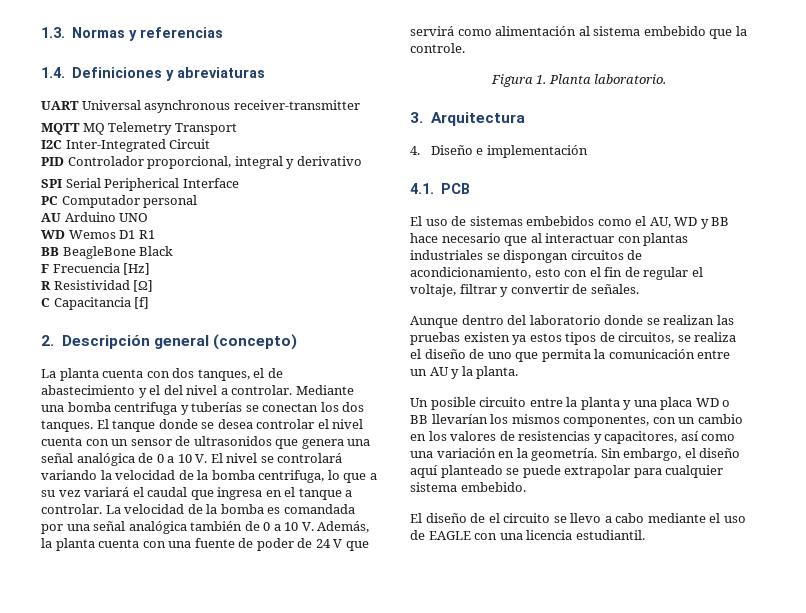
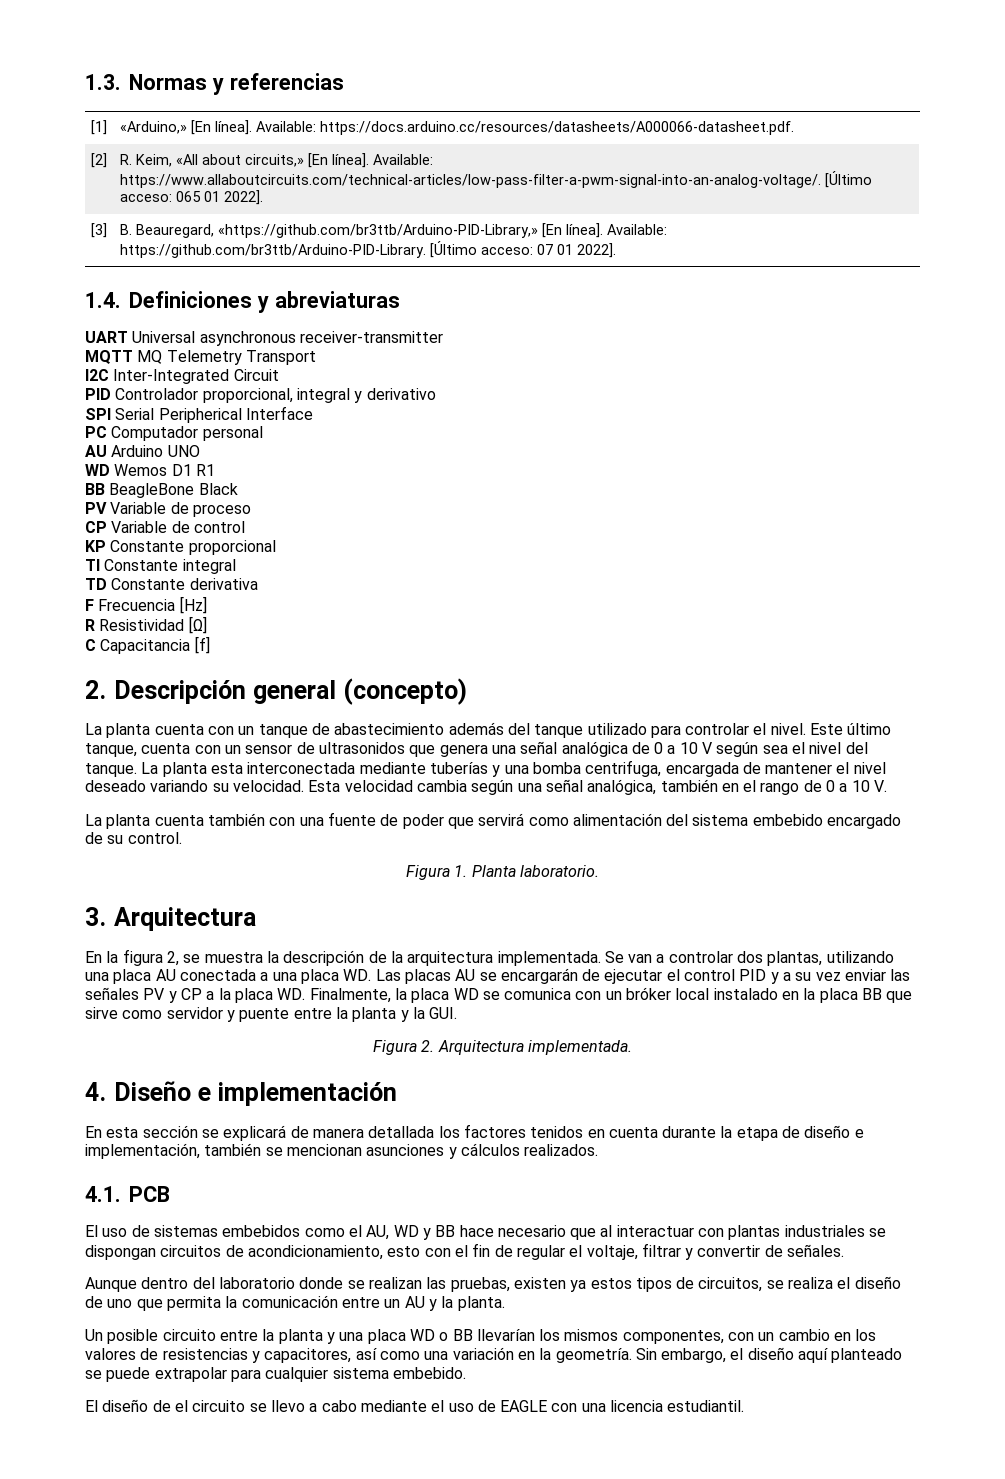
+ [1] | «Arduino,» [En línea]. Available: https://docs.arduino.cc/resources/datasheets/A000066-datasheet.pdf.
+ [2] | R. Keim, «All about circuits,» [En línea]. Available: https://www.allaboutcircuits.com/technical-articles/low-pass-filter-a-pwm-signal-into-an-analog-voltage/. [Último acceso: 065 01 2022].
+ [3] | B. Beauregard, «https://github.com/br3ttb/Arduino-PID-Library,» [En línea]. Available: https://github.com/br3ttb/Arduino-PID-Library. [Último acceso: 07 01 2022].
+ PV Variable de proceso
+ CP Variable de control
+ KP Constante proporcional
+ TI Constante integral
+ TD Constante derivativa
- La planta cuenta con dos tanques, el de abastecimiento y el del nivel a controlar. Mediante una bomba centrifuga y tuberías se conectan los dos tanques. El tanque donde se desea controlar el nivel cuenta con un sensor de ultrasonidos que genera una señal analógica de 0 a 10 V. El nivel se controlará variando la velocidad de la bomba centrifuga, lo que a su vez variará el caudal que ingresa en el tanque a controlar. La velocidad de la bomba es comandada por una señal analógica también de 0 a 10 V. Además, la planta cuenta con una fuente de poder de 24 V que servirá como alimentación al sistema embebido que la controle.
+ La planta cuenta con un tanque de abastecimiento además del tanque utilizado para controlar el nivel. Este último tanque, cuenta con un sensor de ultrasonidos que genera una señal analógica de 0 a 10 V según sea el nivel del tanque. La planta esta interconectada mediante tuberías y una bomba centrifuga, encargada de mantener el nivel deseado variando su velocidad. Esta velocidad cambia según una señal analógica, también en el rango de 0 a 10 V.
+ La planta cuenta también con una fuente de poder que servirá como alimentación del sistema embebido encargado de su control.
+ En la figura 2, se muestra la descripción de la arquitectura implementada. Se van a controlar dos plantas, utilizando una placa AU conectada a una placa WD. Las placas AU se encargarán de ejecutar el control PID y a su vez enviar las señales PV y CP a la placa WD. Finalmente, la placa WD se comunica con un bróker local instalado en la placa BB que sirve como servidor y puente entre la planta y la GUI.
+ Figura 2. Arquitectura implementada.
  4. Diseño e implementación
+ En esta sección se explicará de manera detallada los factores tenidos en cuenta durante la etapa de diseño e implementación, también se mencionan asunciones y cálculos realizados.
- Aunque dentro del laboratorio donde se realizan las pruebas existen ya estos tipos de circuitos, se realiza el diseño de uno que permita la comunicación entre un AU y la planta.
+ Aunque dentro del laboratorio donde se realizan las pruebas, existen ya estos tipos de circuitos, se realiza el diseño de uno que permita la comunicación entre un AU y la planta.

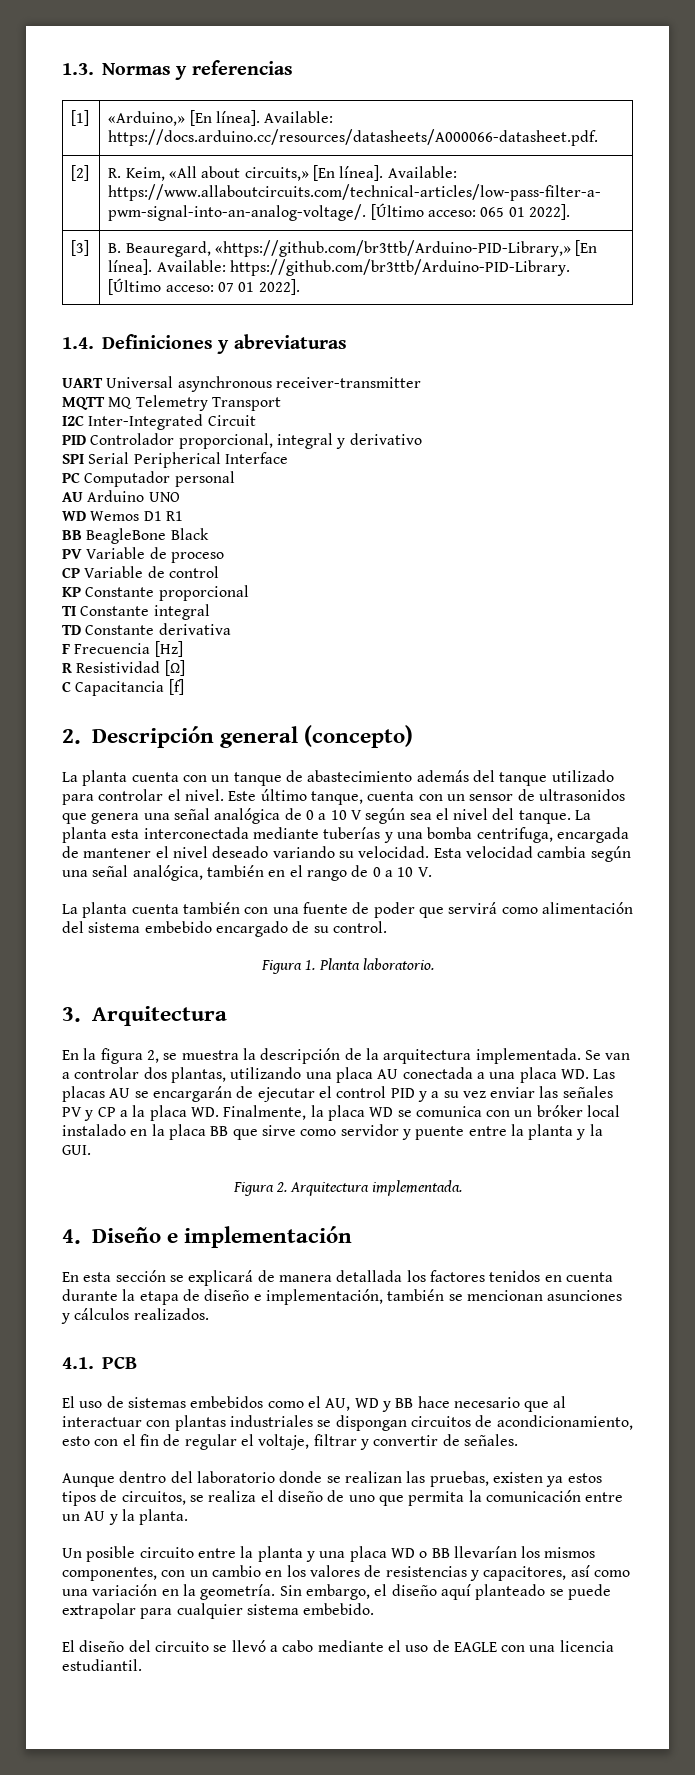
- El diseño de el circuito se llevo a cabo mediante el uso de EAGLE con una licencia estudiantil.
+ El diseño del circuito se llevó a cabo mediante el uso de EAGLE con una licencia estudiantil.

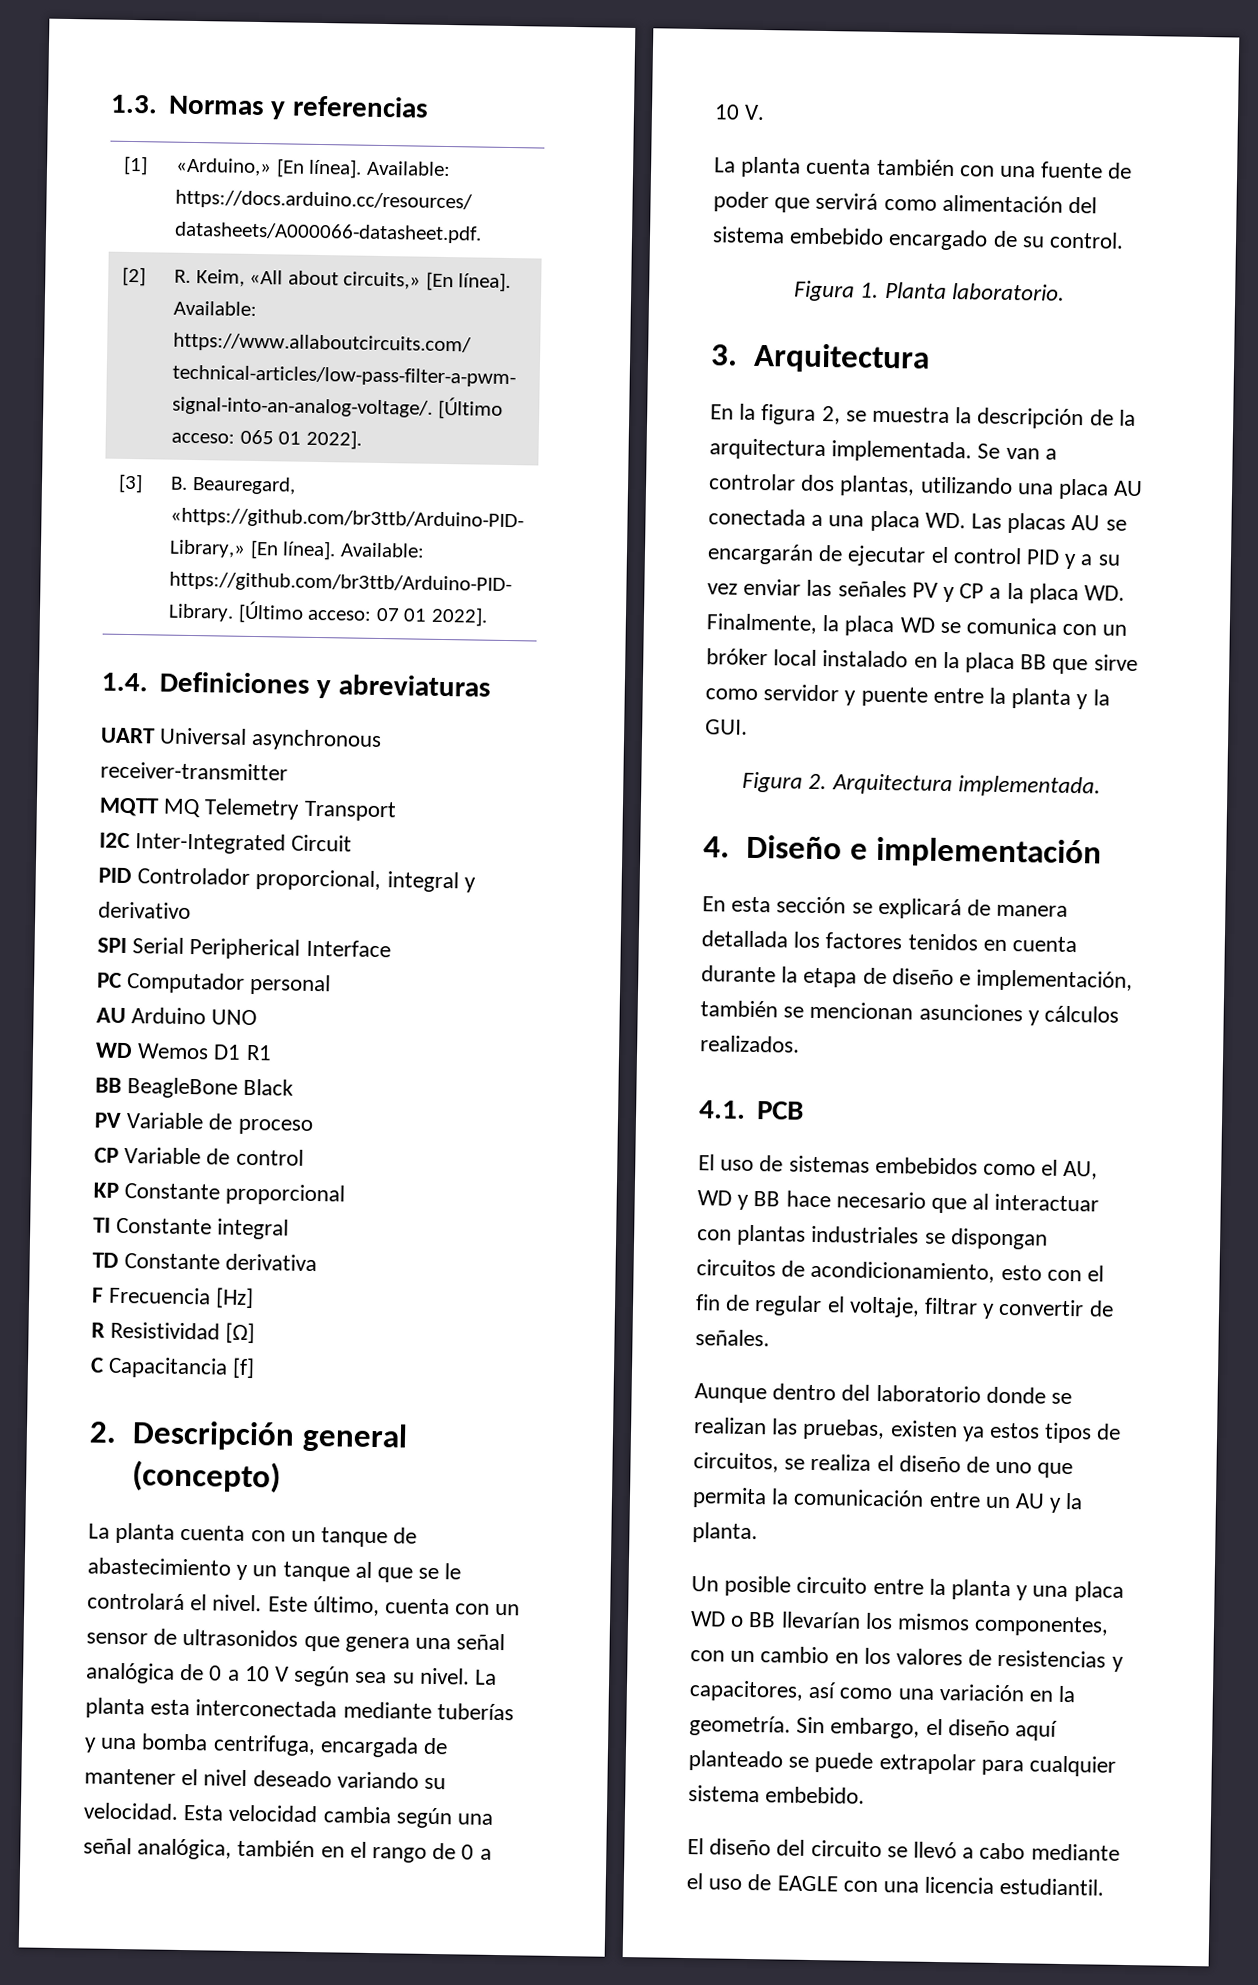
- La planta cuenta con un tanque de abastecimiento además del tanque utilizado para controlar el nivel.
+ La planta cuenta con un tanque de abastecimiento y un tanque al que se le controlará el nivel.
- Este último tanque, cuenta con un sensor de ultrasonidos que genera una señal analógica de 0 a 10 V según sea el nivel del tanque.
+ Este último, cuenta con un sensor de ultrasonidos que genera una señal analógica de 0 a 10 V según sea su nivel.

